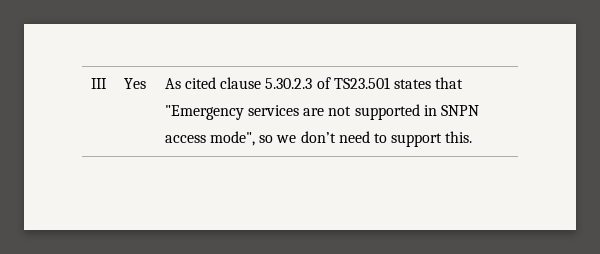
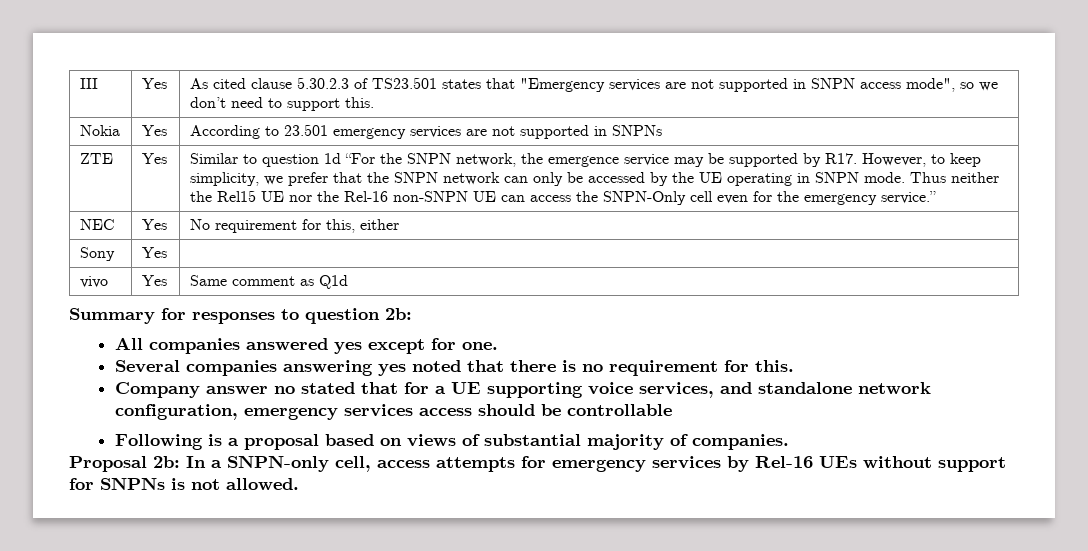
+ Nokia | Yes | According to 23.501 emergency services are not supported in SNPNs
+ ZTE | Yes | Similar to question 1d “For the SNPN network, the emergence service may be supported by R17. However, to keep simplicity, we prefer that the SNPN network can only be accessed by the UE operating in SNPN mode. Thus neither the Rel15 UE nor the Rel-16 non-SNPN UE can access the SNPN-Only cell even for the emergency service.”
+ NEC | Yes | No requirement for this, either
+ Sony | Yes |
+ vivo | Yes | Same comment as Q1d
+ Summary for responses to question 2b:
+ All companies answered yes except for one.
+ Several companies answering yes noted that there is no requirement for this.
+ Company answer no stated that for a UE supporting voice services, and standalone network configuration, emergency services access should be controllable
+ Following is a proposal based on views of substantial majority of companies.
+ Proposal 2b: In a SNPN-only cell, access attempts for emergency services by Rel-16 UEs without support for SNPNs is not allowed.

